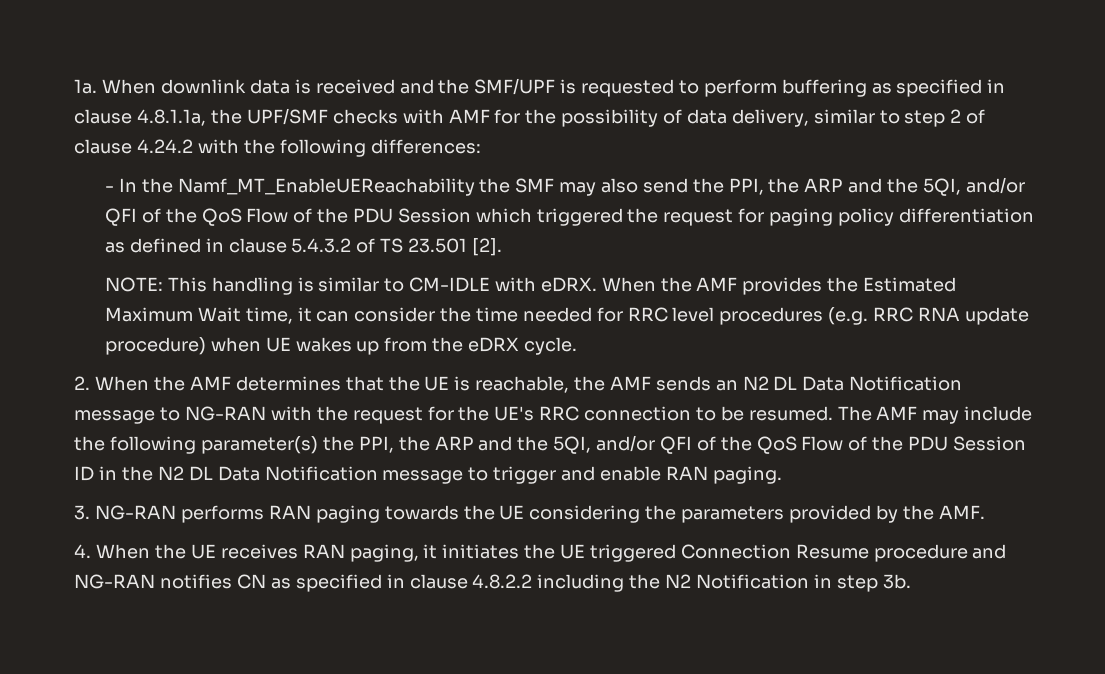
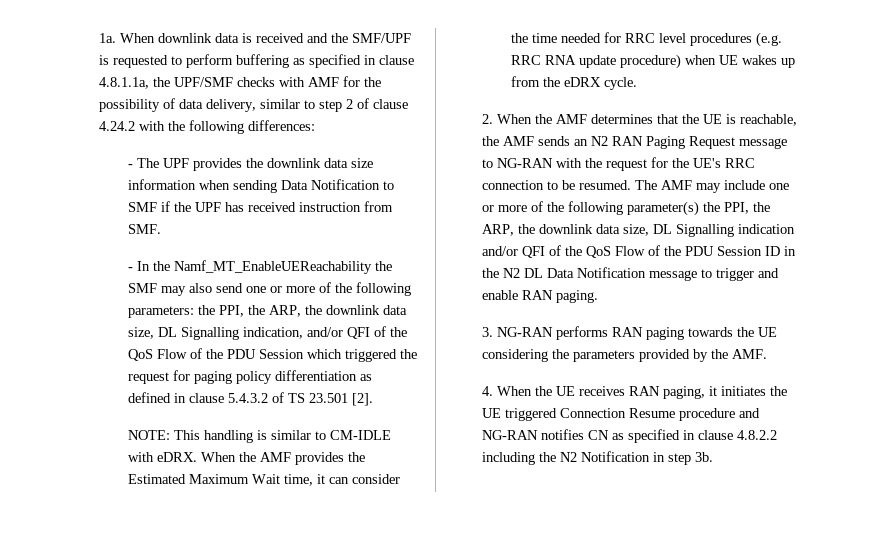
+ - The UPF provides the downlink data size information when sending Data Notification to SMF if the UPF has received instruction from SMF.
- - In the Namf_MT_EnableUEReachability the SMF may also send the PPI, the ARP and the 5QI, and/or QFI of the QoS Flow of the PDU Session which triggered the request for paging policy differentiation as defined in clause 5.4.3.2 of TS 23.501 [2].
+ - In the Namf_MT_EnableUEReachability the SMF may also send one or more of the following parameters: the PPI, the ARP, the downlink data size, DL Signalling indication, and/or QFI of the QoS Flow of the PDU Session which triggered the request for paging policy differentiation as defined in clause 5.4.3.2 of TS 23.501 [2].
- 2. When the AMF determines that the UE is reachable, the AMF sends an N2 DL Data Notification message to NG-RAN with the request for the UE's RRC connection to be resumed.
+ 2. When the AMF determines that the UE is reachable, the AMF sends an N2 RAN Paging Request message to NG-RAN with the request for the UE's RRC connection to be resumed.
- The AMF may include the following parameter(s) the PPI, the ARP and the 5QI, and/or QFI of the QoS Flow of the PDU Session ID in the N2 DL Data Notification message to trigger and enable RAN paging.
+ The AMF may include one or more of the following parameter(s) the PPI, the ARP, the downlink data size, DL Signalling indication and/or QFI of the QoS Flow of the PDU Session ID in the N2 DL Data Notification message to trigger and enable RAN paging.

